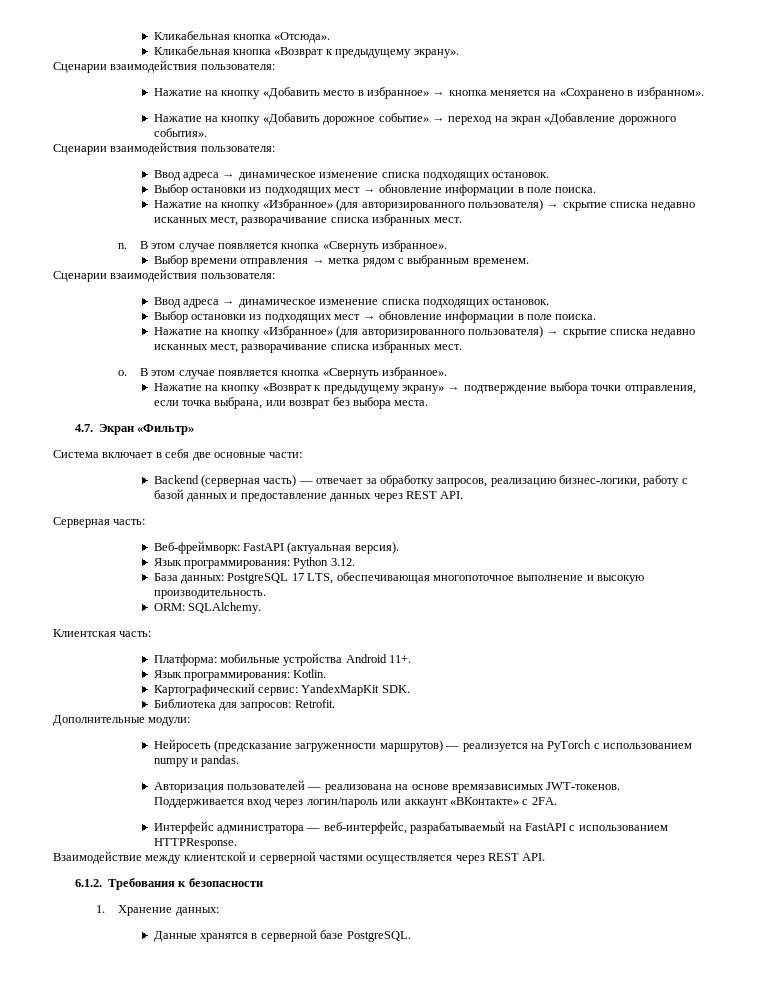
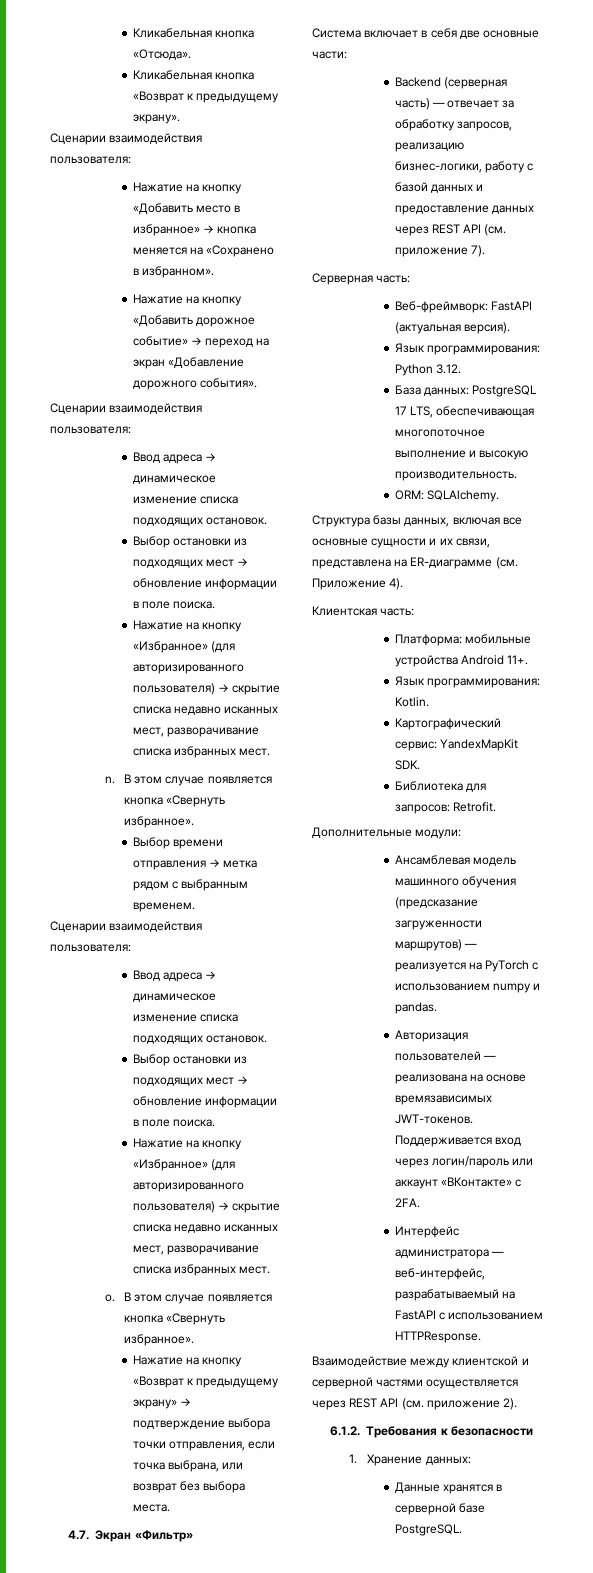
- Backend (серверная часть) — отвечает за обработку запросов, реализацию бизнес-логики, работу с базой данных и предоставление данных через REST API.
+ Backend (серверная часть) — отвечает за обработку запросов, реализацию бизнес-логики, работу с базой данных и предоставление данных через REST API (см. приложение 7).
+ Структура базы данных, включая все основные сущности и их связи, представлена на ER-диаграмме (см. Приложение 4).
- Нейросеть (предсказание загруженности маршрутов) — реализуется на PyTorch с использованием numpy и pandas.
+ Ансамблевая модель машинного обучения (предсказание загруженности маршрутов) — реализуется на PyTorch с использованием numpy и pandas.
- Взаимодействие между клиентской и серверной частями осуществляется через REST API.
+ Взаимодействие между клиентской и серверной частями осуществляется через REST API (см. приложение 2).

